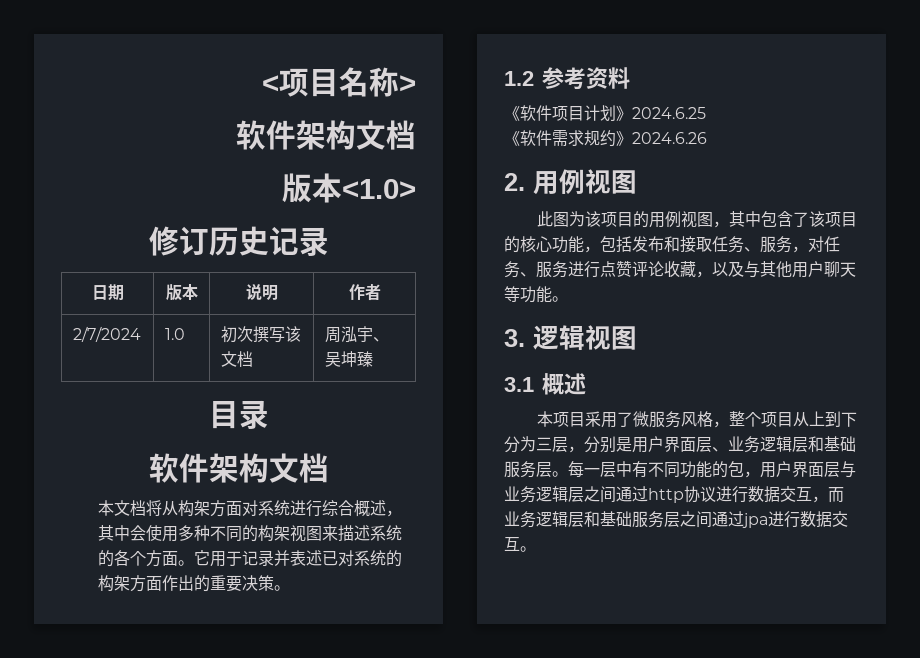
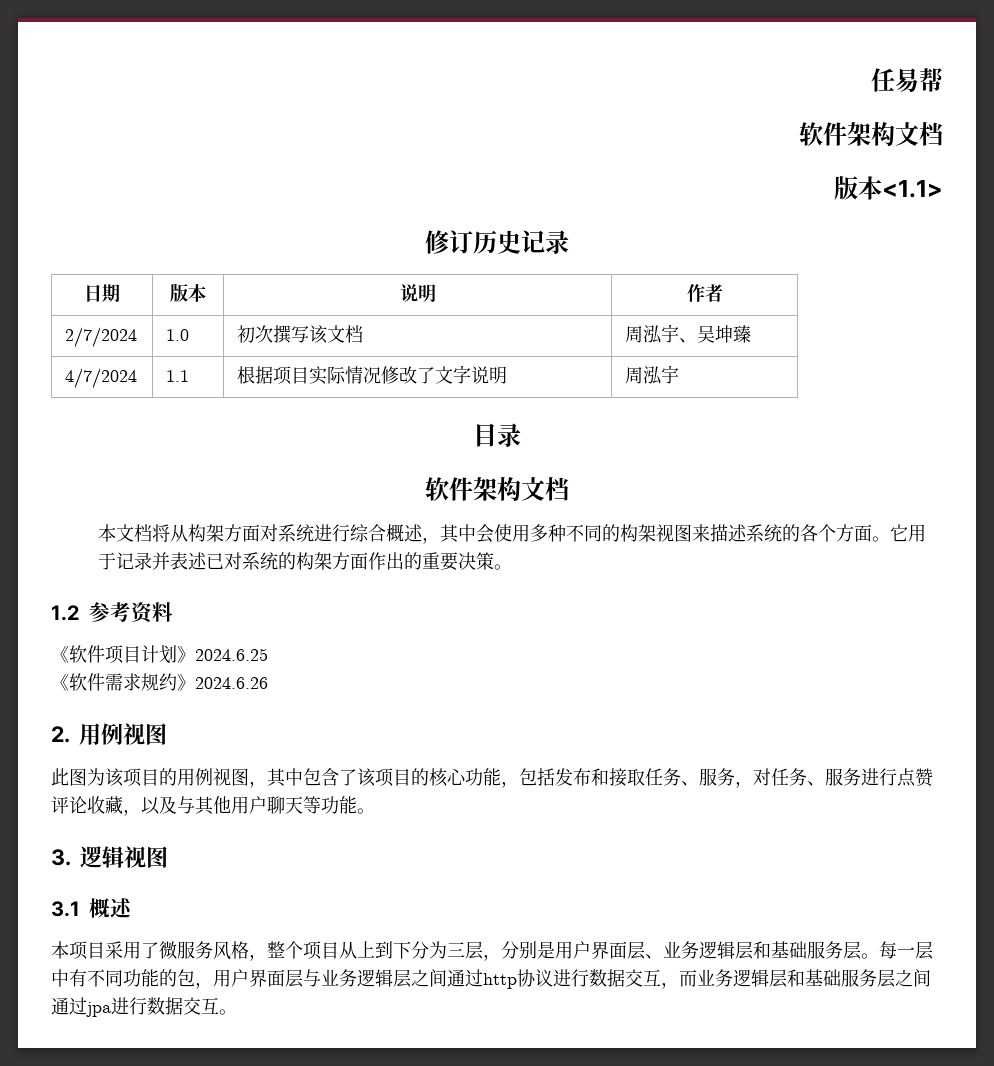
- <项目名称>
+ 任易帮
- 版本<1.0>
+ 版本<1.1>
+ 4/7/2024 | 1.1 | 根据项目实际情况修改了文字说明 | 周泓宇

